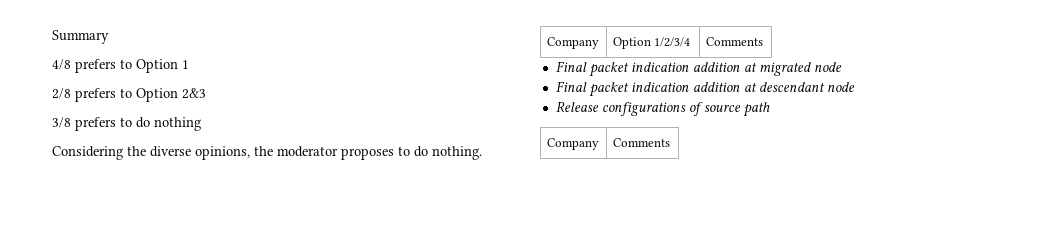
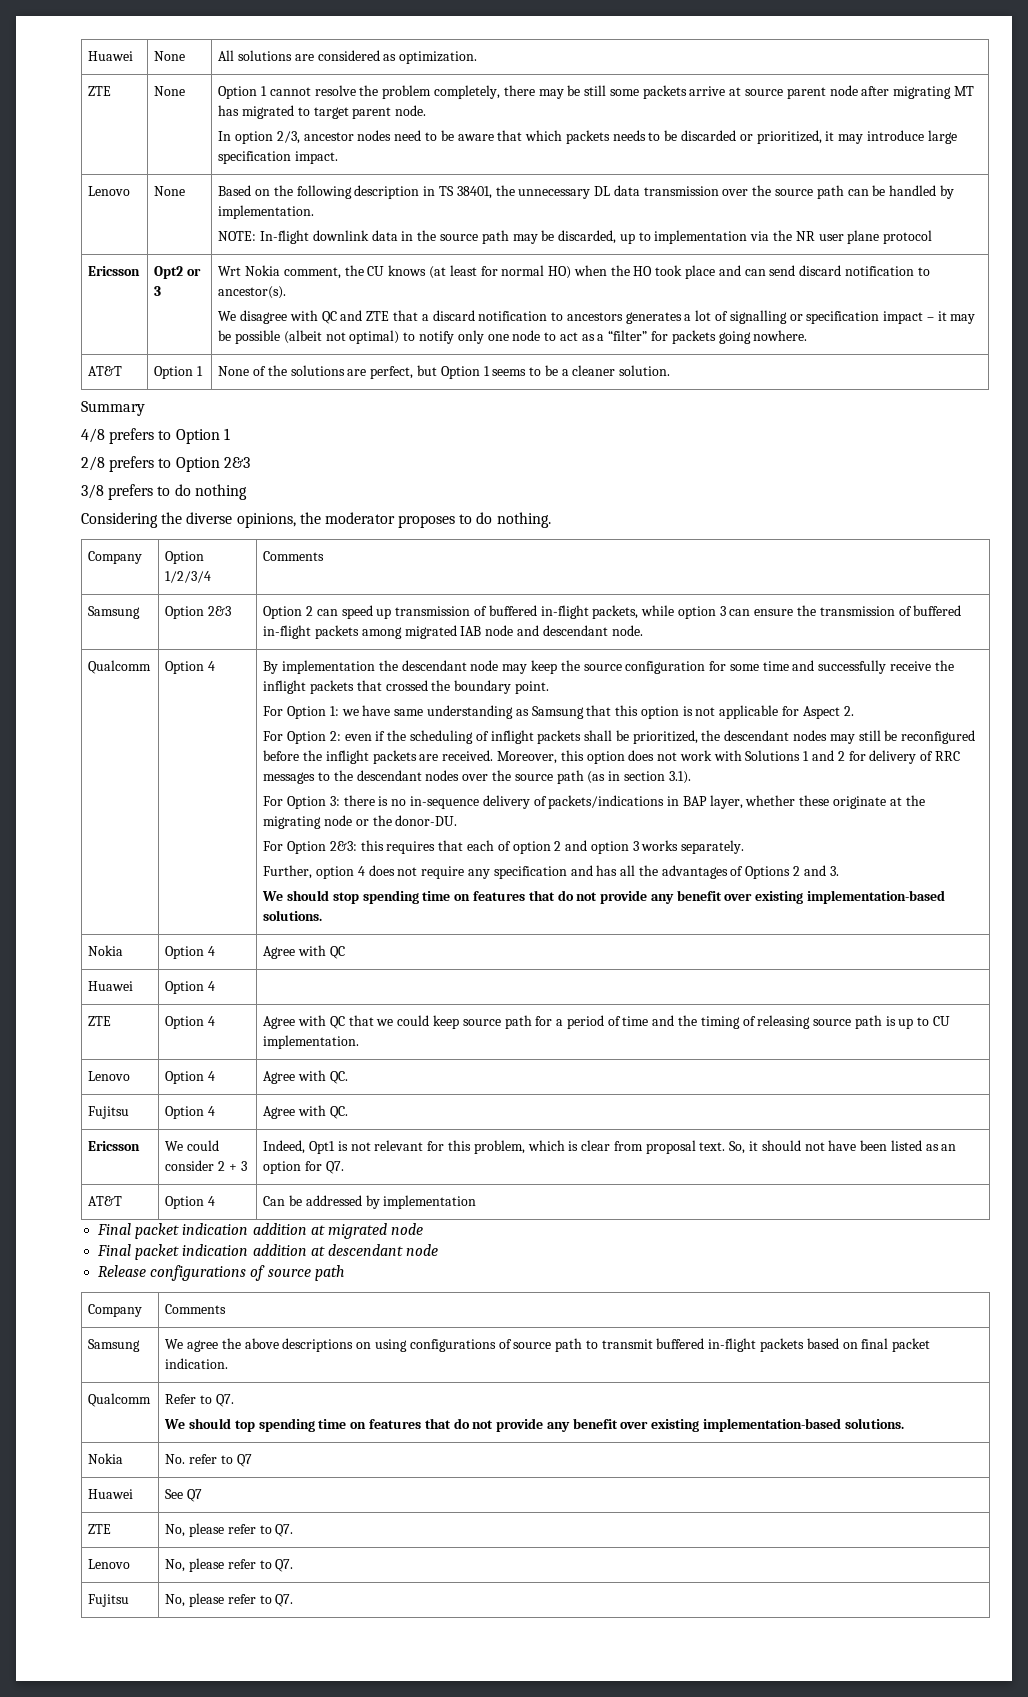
+ Huawei | None | All solutions are considered as optimization.
+ ZTE | None | Option 1 cannot resolve the problem completely, there may be still some packets arrive at source parent node after migrating MT has migrated to target parent node.
+ In option 2/3, ancestor nodes need to be aware that which packets needs to be discarded or prioritized, it may introduce large specification impact.
+ Lenovo | None | Based on the following description in TS 38401, the unnecessary DL data transmission over the source path can be handled by implementation.
+ NOTE: In-flight downlink data in the source path may be discarded, up to implementation via the NR user plane protocol
+ Ericsson | Opt2 or 3 | Wrt Nokia comment, the CU knows (at least for normal HO) when the HO took place and can send discard notification to ancestor(s).
+ We disagree with QC and ZTE that a discard notification to ancestors generates a lot of signalling or specification impact – it may be possible (albeit not optimal) to notify only one node to act as a “filter” for packets going nowhere.
+ AT&T | Option 1 | None of the solutions are perfect, but Option 1 seems to be a cleaner solution.
+ Samsung | Option 2&3 | Option 2 can speed up transmission of buffered in-flight packets, while option 3 can ensure the transmission of buffered in-flight packets among migrated IAB node and descendant node.
+ Qualcomm | Option 4 | By implementation the descendant node may keep the source configuration for some time and successfully receive the inflight packets that crossed the boundary point.
+ For Option 1: we have same understanding as Samsung that this option is not applicable for Aspect 2.
+ For Option 2: even if the scheduling of inflight packets shall be prioritized, the descendant nodes may still be reconfigured before the inflight packets are received. Moreover, this option does not work with Solutions 1 and 2 for delivery of RRC messages to the descendant nodes over the source path (as in section 3.1).
+ For Option 3: there is no in-sequence delivery of packets/indications in BAP layer, whether these originate at the migrating node or the donor-DU.
+ For Option 2&3: this requires that each of option 2 and option 3 works separately.
+ Further, option 4 does not require any specification and has all the advantages of Options 2 and 3.
+ We should stop spending time on features that do not provide any benefit over existing implementation-based solutions.
+ Nokia | Option 4 | Agree with QC
+ Huawei | Option 4 |
+ ZTE | Option 4 | Agree with QC that we could keep source path for a period of time and the timing of releasing source path is up to CU implementation.
+ Lenovo | Option 4 | Agree with QC.
+ Fujitsu | Option 4 | Agree with QC.
+ Ericsson | We could consider 2 + 3 | Indeed, Opt1 is not relevant for this problem, which is clear from proposal text. So, it should not have been listed as an option for Q7.
+ AT&T | Option 4 | Can be addressed by implementation
+ Samsung | We agree the above descriptions on using configurations of source path to transmit buffered in-flight packets based on final packet indication.
+ Qualcomm | Refer to Q7.
+ We should top spending time on features that do not provide any benefit over existing implementation-based solutions.
+ Nokia | No. refer to Q7
+ Huawei | See Q7
+ ZTE | No, please refer to Q7.
+ Lenovo | No, please refer to Q7.
+ Fujitsu | No, please refer to Q7.

